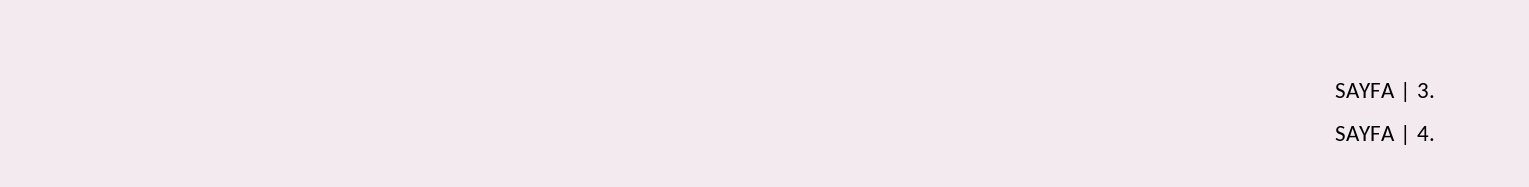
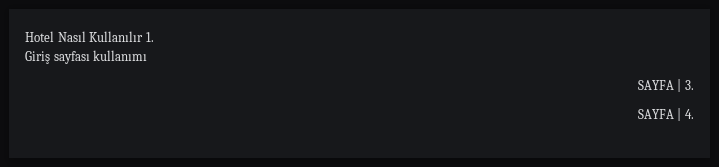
+ Hotel Nasıl Kullanılır 1.
+ Giriş sayfası kullanımı

